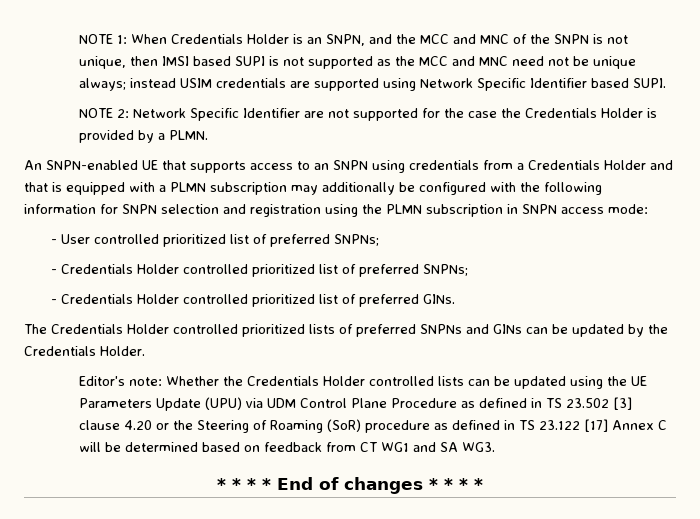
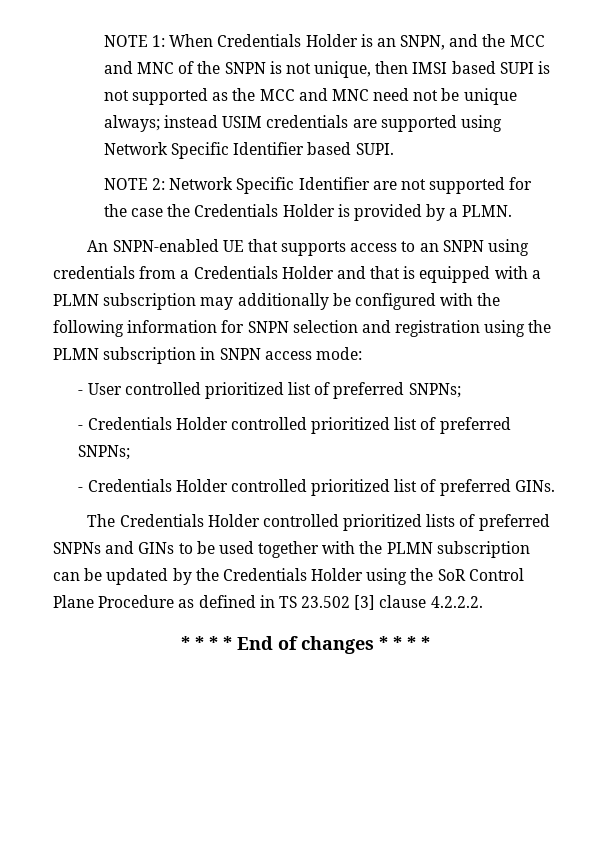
- The Credentials Holder controlled prioritized lists of preferred SNPNs and GINs can be updated by the Credentials Holder.
- Editor's note: Whether the Credentials Holder controlled lists can be updated using the UE Parameters Update (UPU) via UDM Control Plane Procedure as defined in TS 23.502 [3] clause 4.20 or the Steering of Roaming (SoR) procedure as defined in TS 23.122 [17] Annex C will be determined based on feedback from CT WG1 and SA WG3.
+ The Credentials Holder controlled prioritized lists of preferred SNPNs and GINs to be used together with the PLMN subscription can be updated by the Credentials Holder using the SoR Control Plane Procedure as defined in TS 23.502 [3] clause 4.2.2.2.

